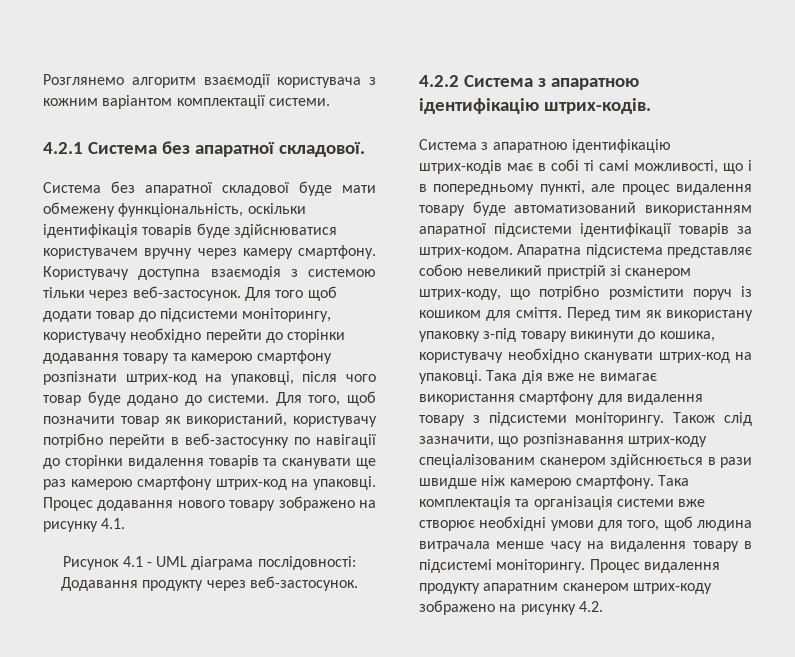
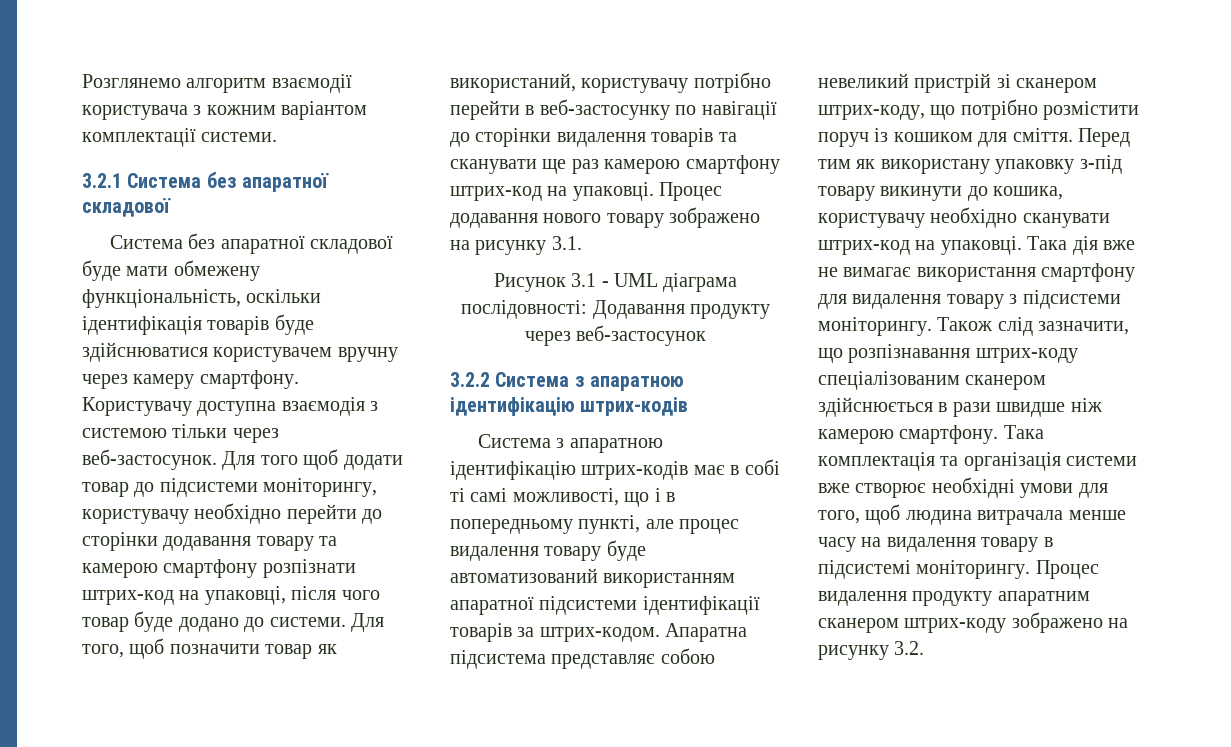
- 4.2.1 Система без апаратної складової.
+ 3.2.1 Система без апаратної складової
- Процес додавання нового товару зображено на рисунку 4.1.
+ Процес додавання нового товару зображено на рисунку 3.1.
- Рисунок 4.1 - UML діаграма послідовності: Додавання продукту через веб-застосунок.
- 4.2.2 Система з апаратною ідентифікацію штрих-кодів.
+ Рисунок 3.1 - UML діаграма послідовності: Додавання продукту через веб-застосунок
+ 3.2.2 Система з апаратною ідентифікацію штрих-кодів
- Процес видалення продукту апаратним сканером штрих-коду зображено на рисунку 4.2.
+ Процес видалення продукту апаратним сканером штрих-коду зображено на рисунку 3.2.

